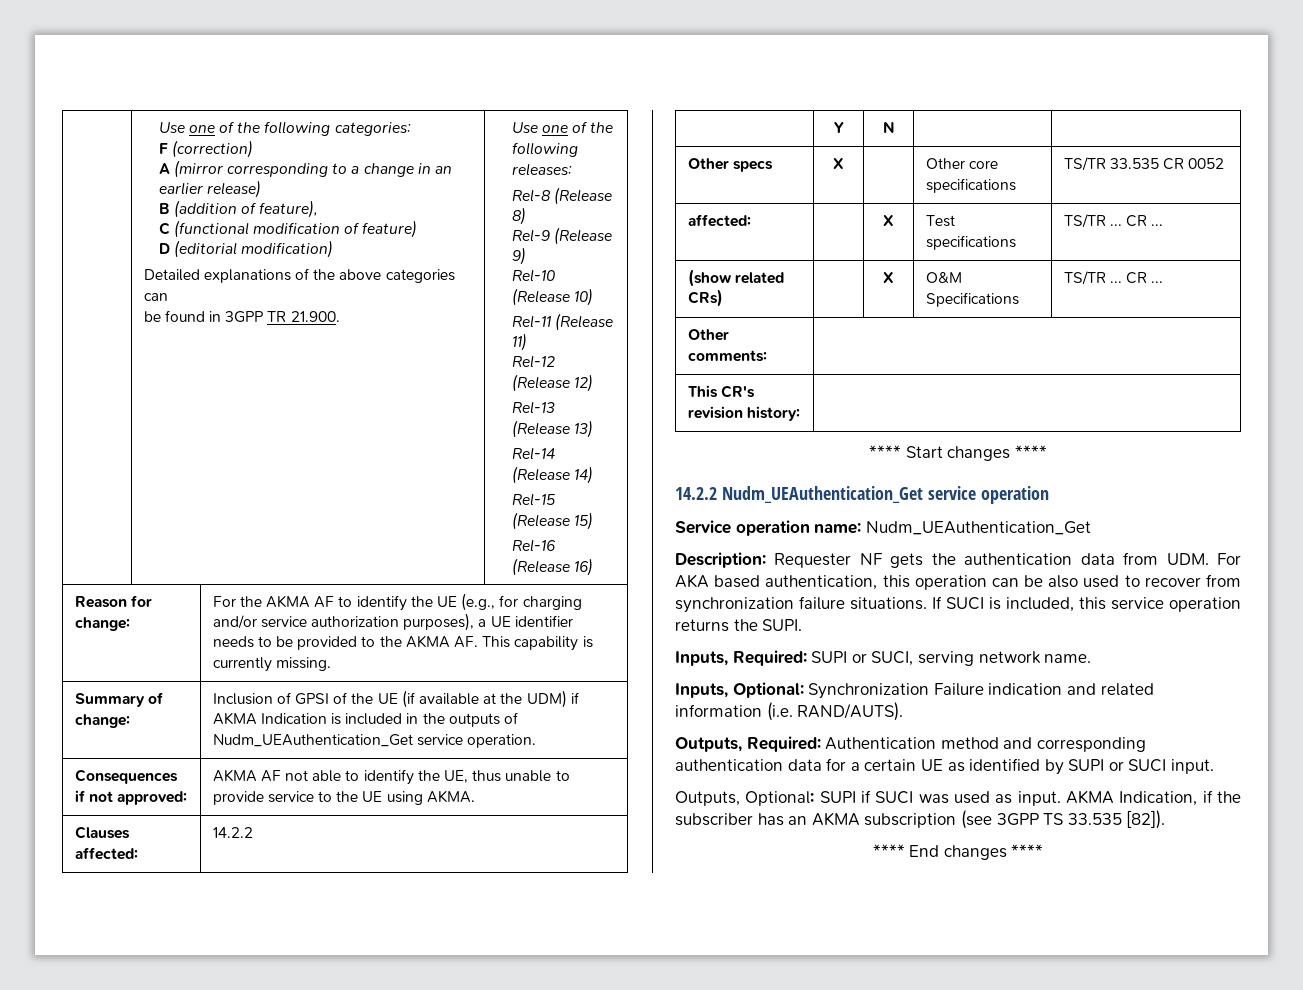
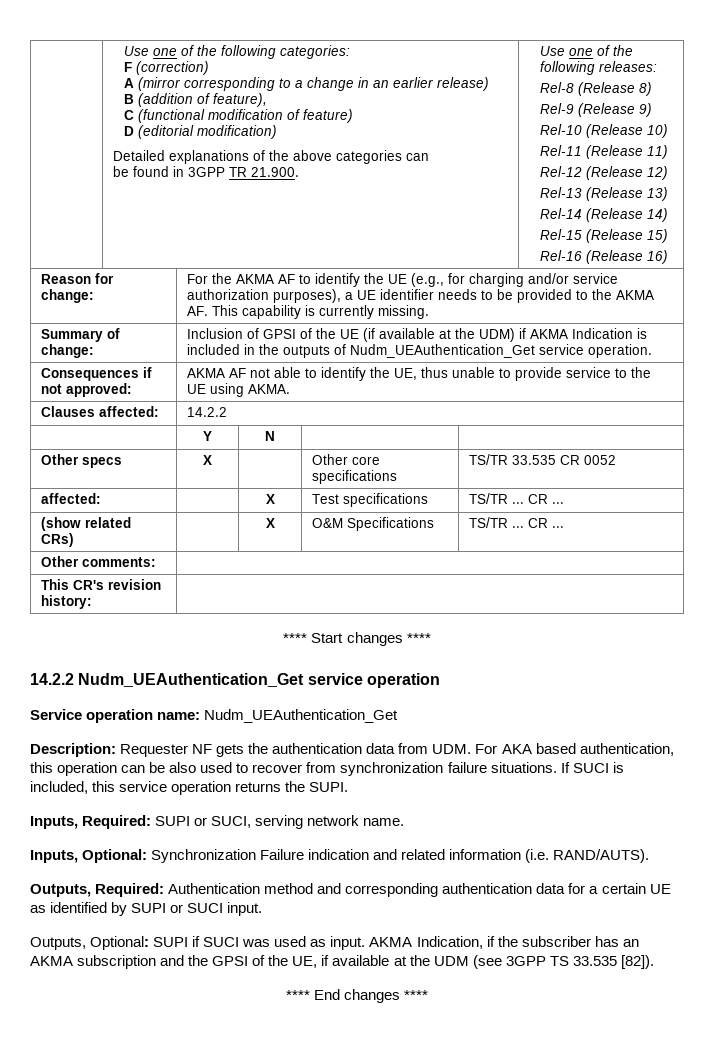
- AKMA Indication, if the subscriber has an AKMA subscription (see 3GPP TS 33.535 [82]).
+ AKMA Indication, if the subscriber has an AKMA subscription and the GPSI of the UE, if available at the UDM (see 3GPP TS 33.535 [82]).

